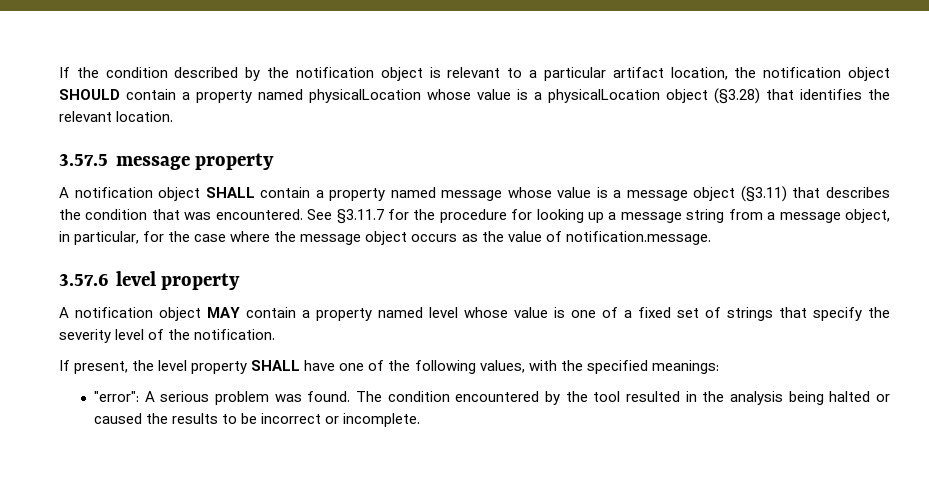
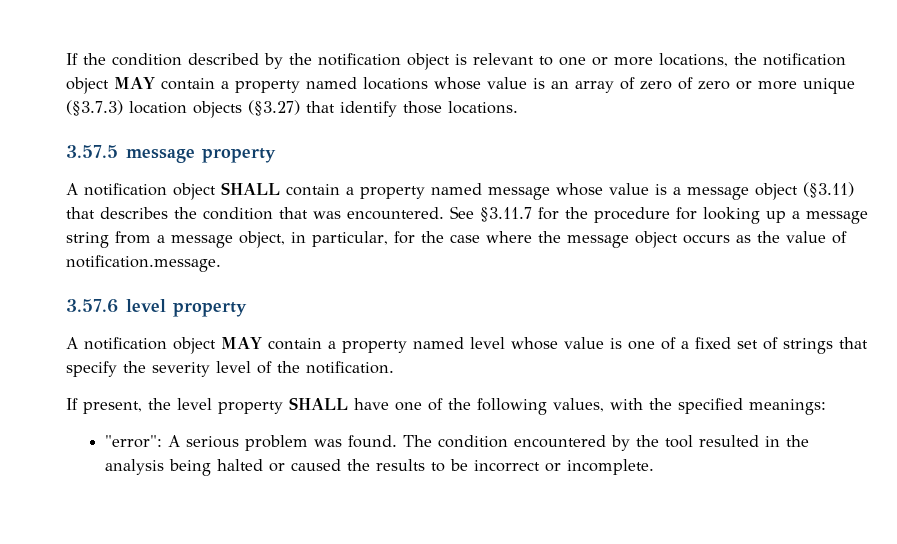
- If the condition described by the notification object is relevant to a particular artifact location, the notification object SHOULD contain a property named physicalLocation whose value is a physicalLocation object (§3.28) that identifies the relevant location.
+ If the condition described by the notification object is relevant to one or more locations, the notification object MAY contain a property named locations whose value is an array of zero of zero or more unique (§3.7.3) location objects (§3.27) that identify those locations.

